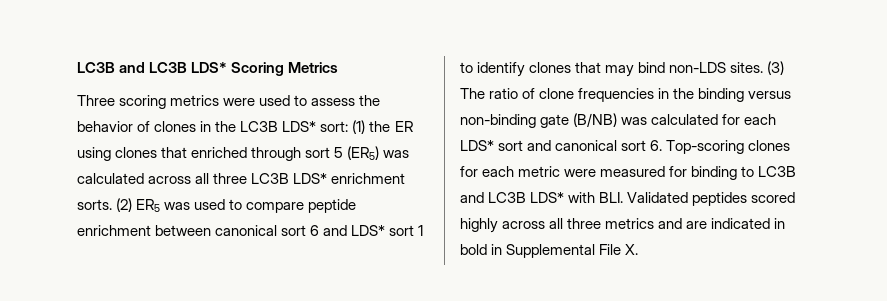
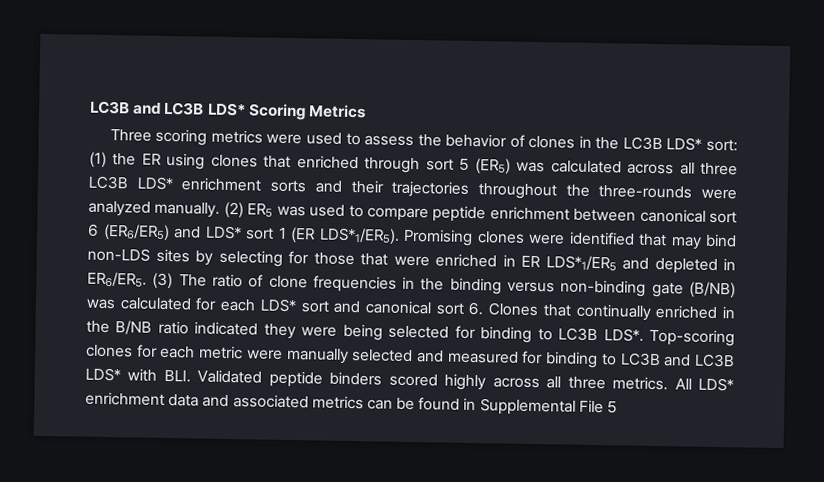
- Three scoring metrics were used to assess the behavior of clones in the LC3B LDS* sort: (1) the ER using clones that enriched through sort 5 (ER5) was calculated across all three LC3B LDS* enrichment sorts.
+ Three scoring metrics were used to assess the behavior of clones in the LC3B LDS* sort: (1) the ER using clones that enriched through sort 5 (ER5) was calculated across all three LC3B LDS* enrichment sorts and their trajectories throughout the three-rounds were analyzed manually.
- (2) ER5 was used to compare peptide enrichment between canonical sort 6 and LDS* sort 1 to identify clones that may bind non-LDS sites.
+ (2) ER5 was used to compare peptide enrichment between canonical sort 6 (ER6/ER5) and LDS* sort 1 (ER LDS*1/ER5). Promising clones were identified that may bind non-LDS sites by selecting for those that were enriched in ER LDS*1/ER5 and depleted in ER6/ER5.
- (3) The ratio of clone frequencies in the binding versus non-binding gate (B/NB) was calculated for each LDS* sort and canonical sort 6. Top-scoring clones for each metric were measured for binding to LC3B and LC3B LDS* with BLI. Validated peptides scored highly across all three metrics and are indicated in bold in Supplemental File X.
+ (3) The ratio of clone frequencies in the binding versus non-binding gate (B/NB) was calculated for each LDS* sort and canonical sort 6. Clones that continually enriched in the B/NB ratio indicated they were being selected for binding to LC3B LDS*. Top-scoring clones for each metric were manually selected and measured for binding to LC3B and LC3B LDS* with BLI. Validated peptide binders scored highly across all three metrics. All LDS* enrichment data and associated metrics can be found in Supplemental File 5

